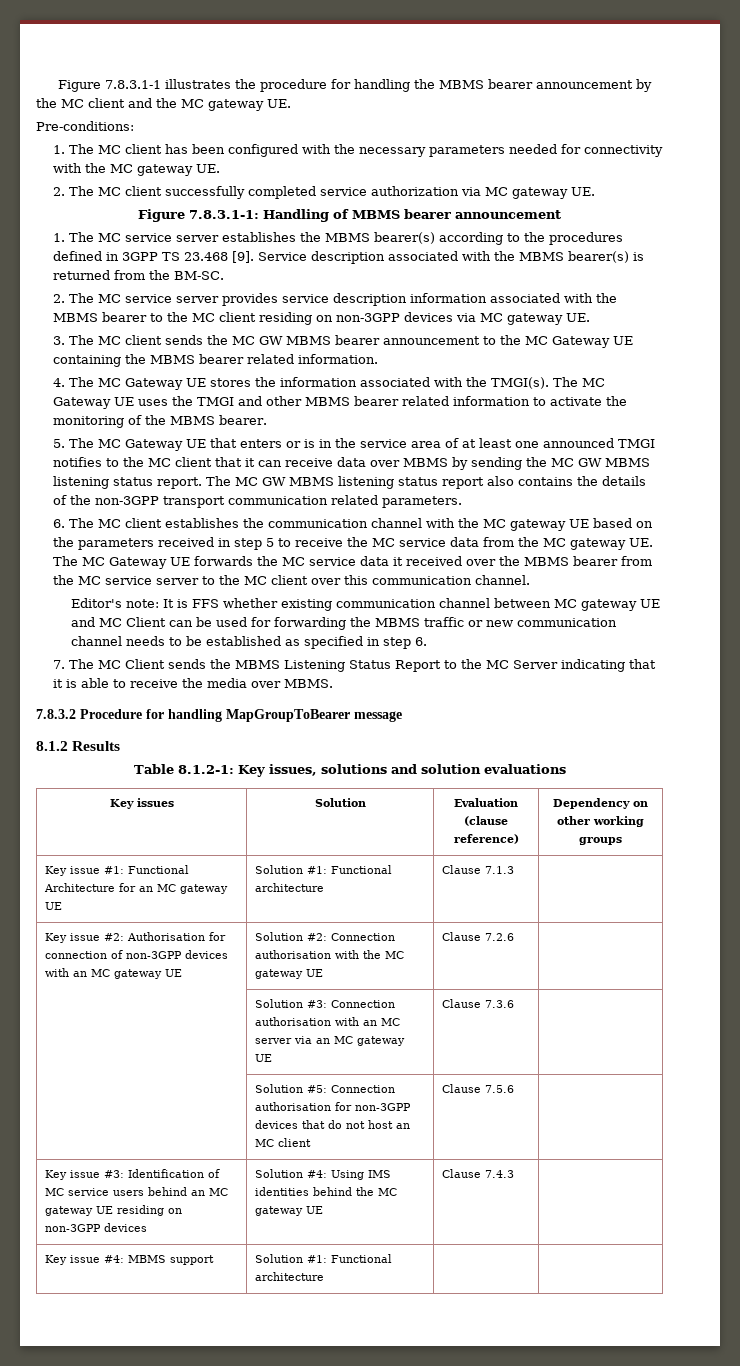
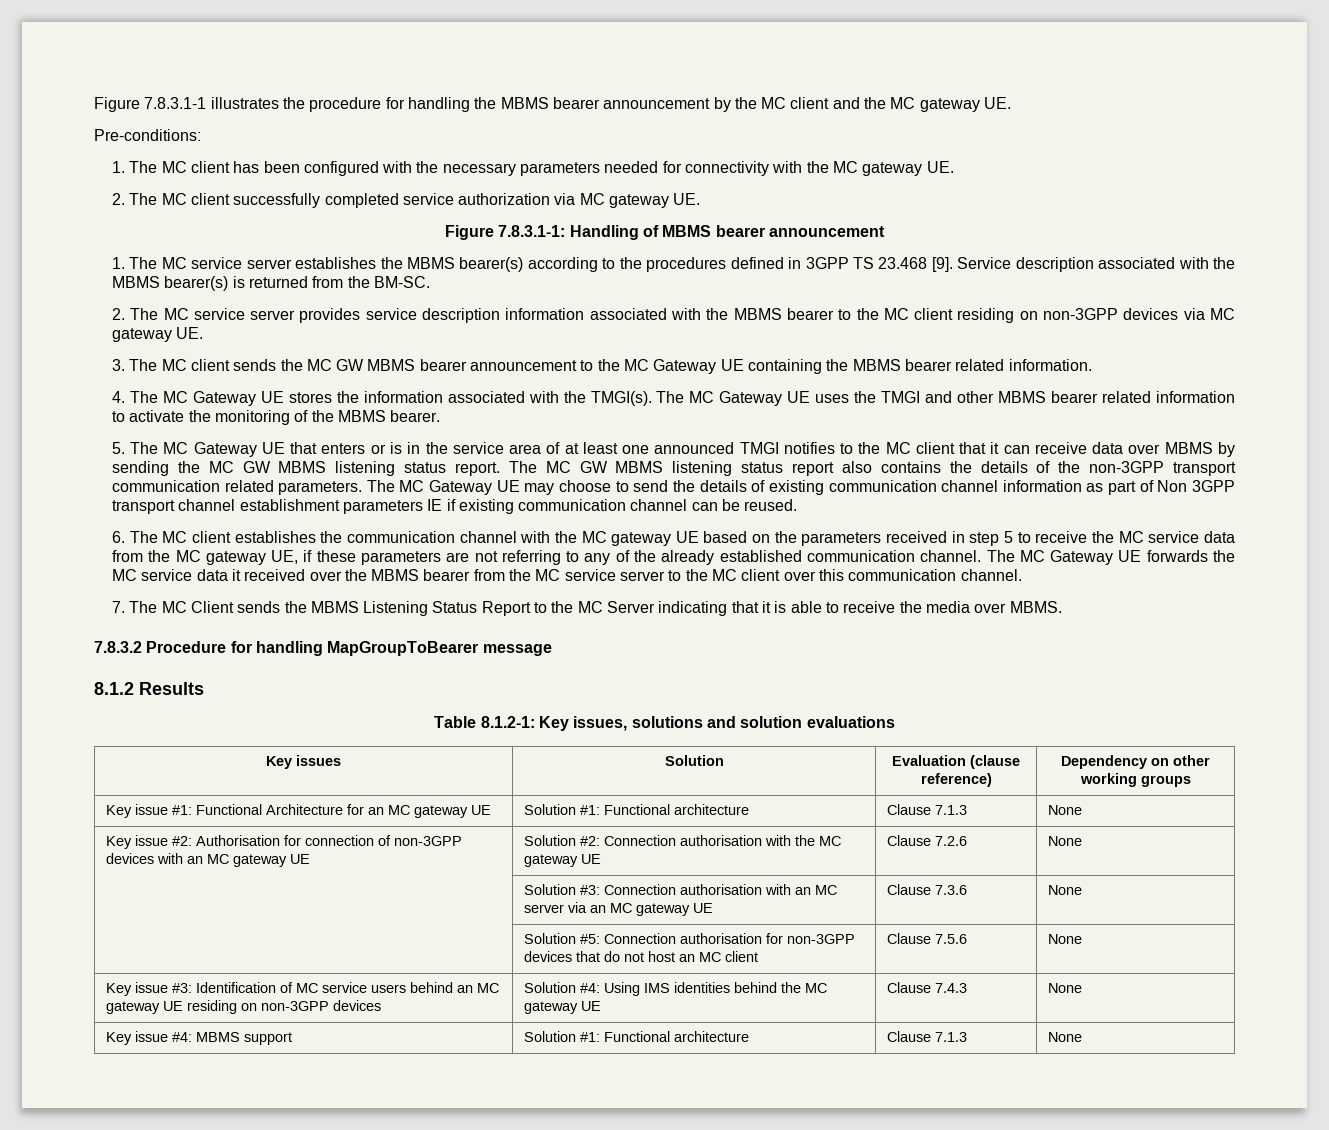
+ The MC Gateway UE may choose to send the details of existing communication channel information as part of Non 3GPP transport channel establishment parameters IE if existing communication channel can be reused.
- 6. The MC client establishes the communication channel with the MC gateway UE based on the parameters received in step 5 to receive the MC service data from the MC gateway UE. The MC Gateway UE forwards the MC service data it received over the MBMS bearer from the MC service server to the MC client over this communication channel.
+ 6. The MC client establishes the communication channel with the MC gateway UE based on the parameters received in step 5 to receive the MC service data from the MC gateway UE, if these parameters are not referring to any of the already established communication channel. The MC Gateway UE forwards the MC service data it received over the MBMS bearer from the MC service server to the MC client over this communication channel.
- Editor's note: It is FFS whether existing communication channel between MC gateway UE and MC Client can be used for forwarding the MBMS traffic or new communication channel needs to be established as specified in step 6.
- Key issue #1: Functional Architecture for an MC gateway UE | Solution #1: Functional architecture | Clause 7.1.3 |
+ Key issue #1: Functional Architecture for an MC gateway UE | Solution #1: Functional architecture | Clause 7.1.3 | None
- Key issue #2: Authorisation for connection of non-3GPP devices with an MC gateway UE | Solution #2: Connection authorisation with the MC gateway UE | Clause 7.2.6 |
+ Key issue #2: Authorisation for connection of non-3GPP devices with an MC gateway UE | Solution #2: Connection authorisation with the MC gateway UE | Clause 7.2.6 | None
- | Solution #3: Connection authorisation with an MC server via an MC gateway UE | Clause 7.3.6 |
+ | Solution #3: Connection authorisation with an MC server via an MC gateway UE | Clause 7.3.6 | None
- | Solution #5: Connection authorisation for non-3GPP devices that do not host an MC client | Clause 7.5.6 |
+ | Solution #5: Connection authorisation for non-3GPP devices that do not host an MC client | Clause 7.5.6 | None
- Key issue #3: Identification of MC service users behind an MC gateway UE residing on non-3GPP devices | Solution #4: Using IMS identities behind the MC gateway UE | Clause 7.4.3 |
+ Key issue #3: Identification of MC service users behind an MC gateway UE residing on non-3GPP devices | Solution #4: Using IMS identities behind the MC gateway UE | Clause 7.4.3 | None
- Key issue #4: MBMS support | Solution #1: Functional architecture | |
+ Key issue #4: MBMS support | Solution #1: Functional architecture | Clause 7.1.3 | None

